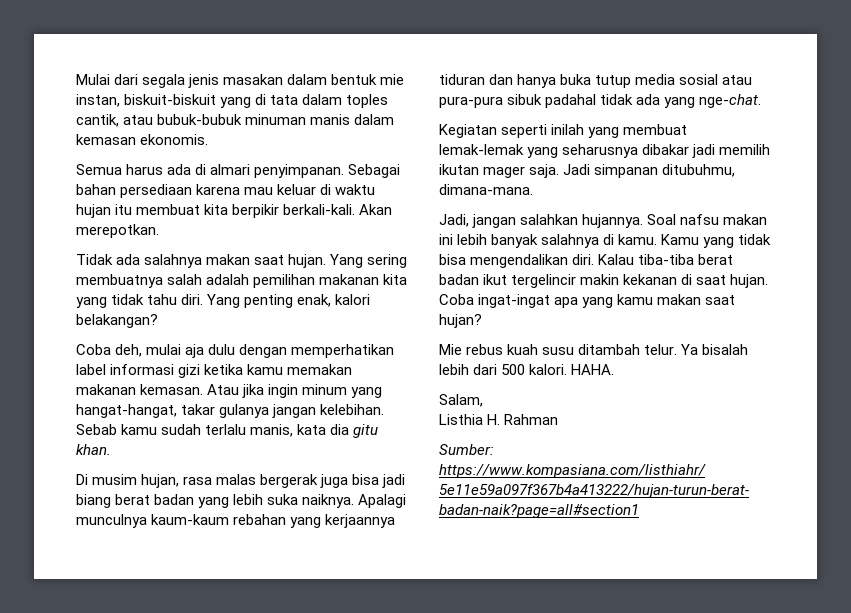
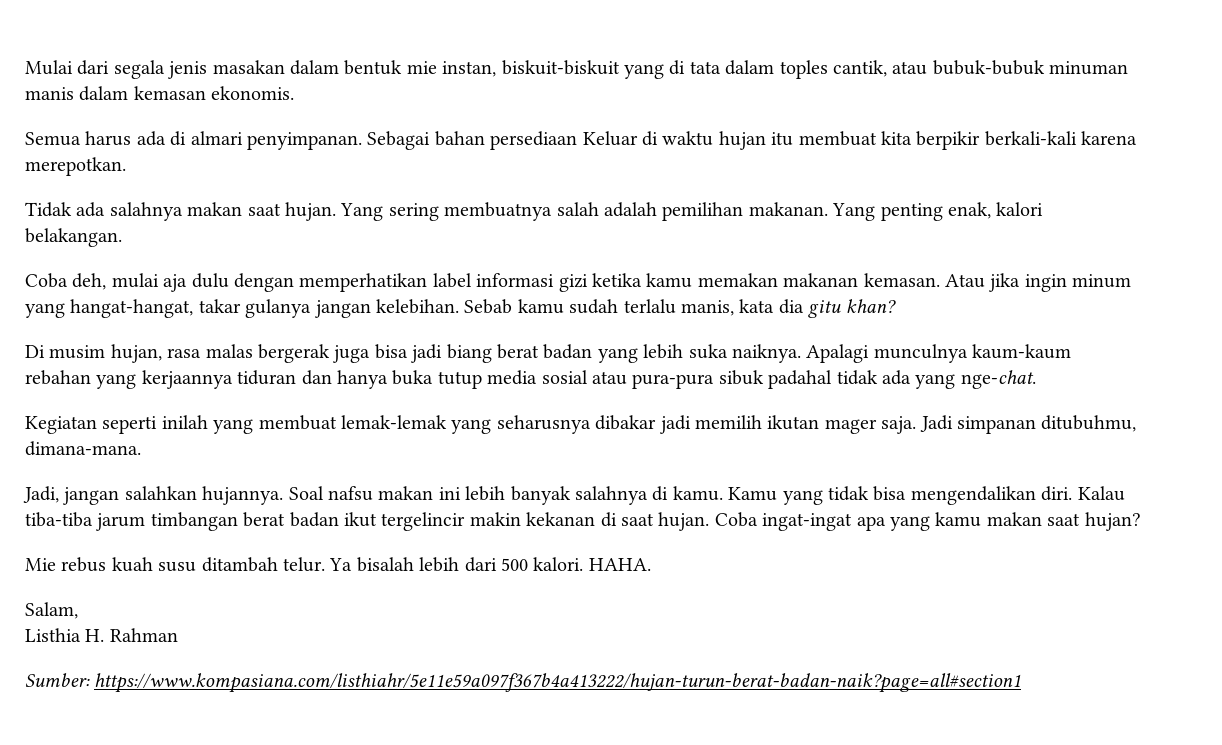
- Sebagai bahan persediaan karena mau keluar di waktu hujan itu membuat kita berpikir berkali-kali. Akan merepotkan.
+ Sebagai bahan persediaan Keluar di waktu hujan itu membuat kita berpikir berkali-kali karena merepotkan.
- Yang sering membuatnya salah adalah pemilihan makanan kita yang tidak tahu diri.
+ Yang sering membuatnya salah adalah pemilihan makanan.
- Yang penting enak, kalori belakangan?
+ Yang penting enak, kalori belakangan.
- Sebab kamu sudah terlalu manis, kata dia gitu khan.
+ Sebab kamu sudah terlalu manis, kata dia gitu khan?
- Kalau tiba-tiba berat badan ikut tergelincir makin kekanan di saat hujan.
+ Kalau tiba-tiba jarum timbangan berat badan ikut tergelincir makin kekanan di saat hujan.

